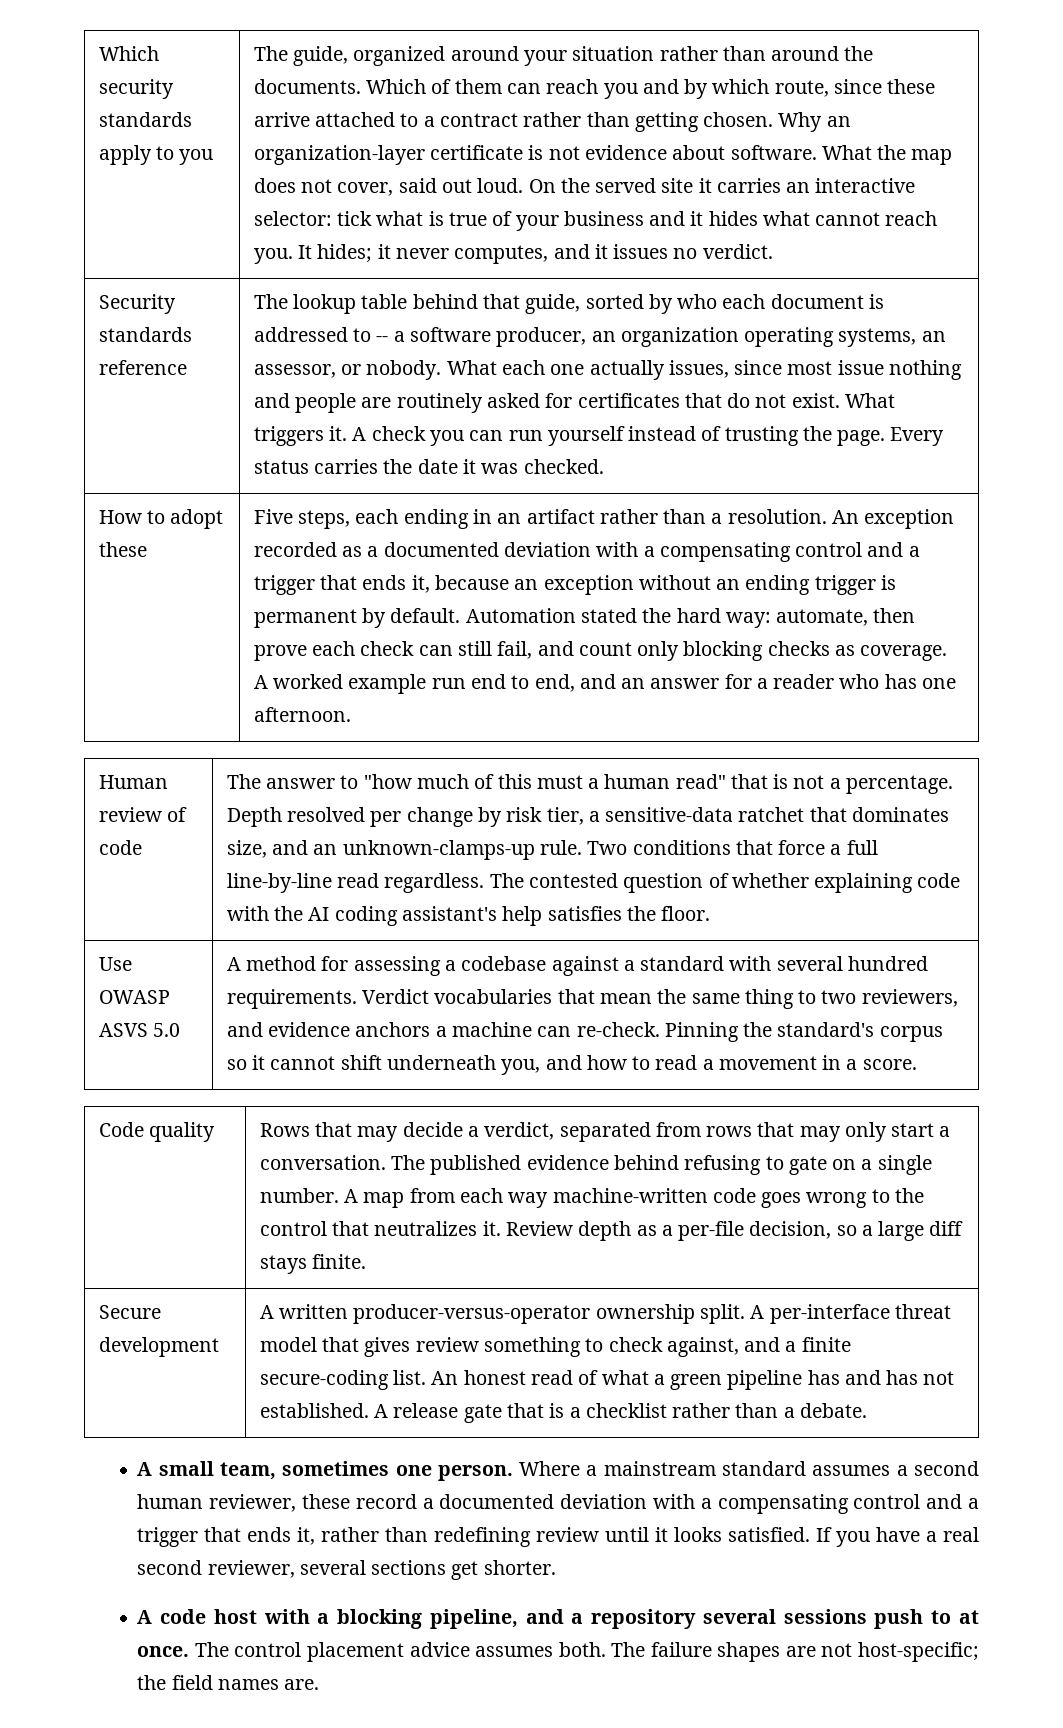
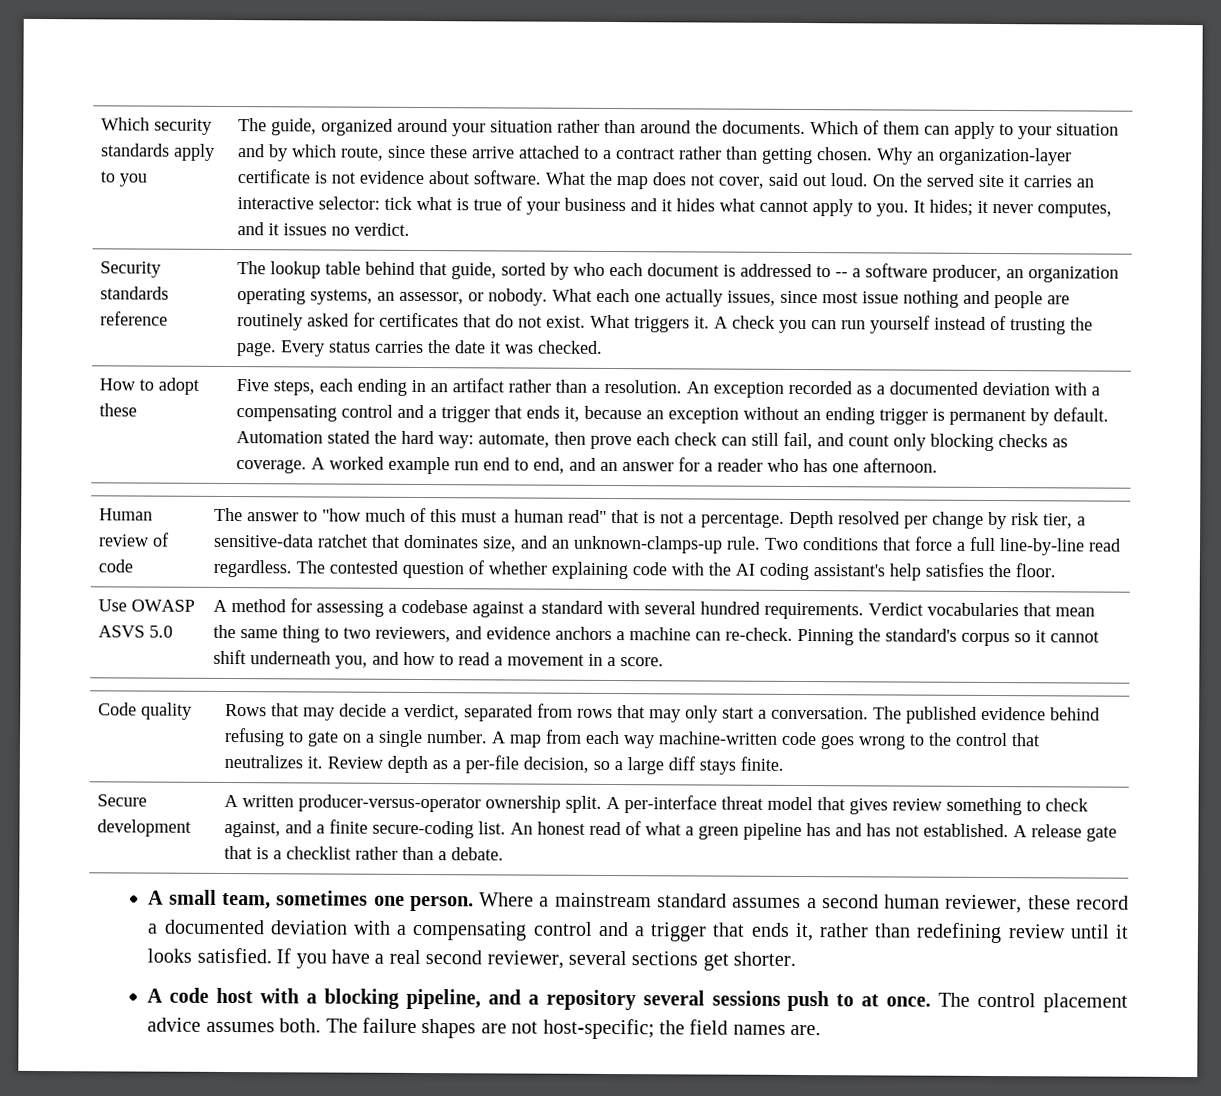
- Which of them can reach you and by which route, since these arrive attached to a contract rather than getting chosen.
+ Which of them can apply to your situation and by which route, since these arrive attached to a contract rather than getting chosen.
- On the served site it carries an interactive selector: tick what is true of your business and it hides what cannot reach you.
+ On the served site it carries an interactive selector: tick what is true of your business and it hides what cannot apply to you.

